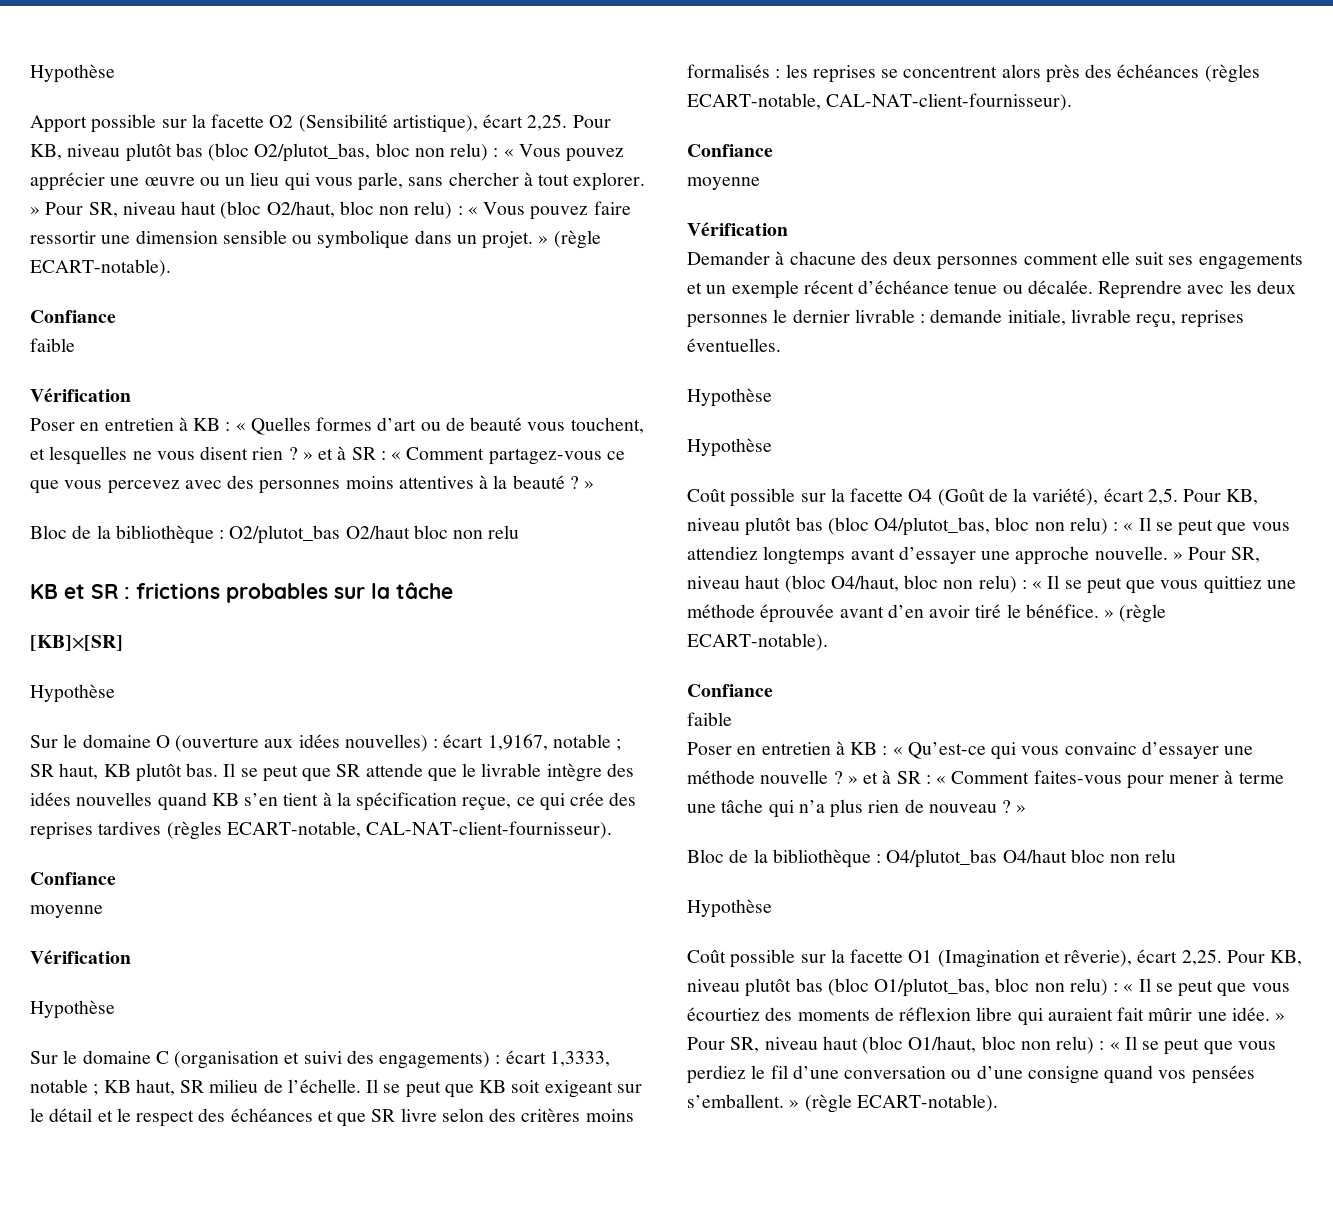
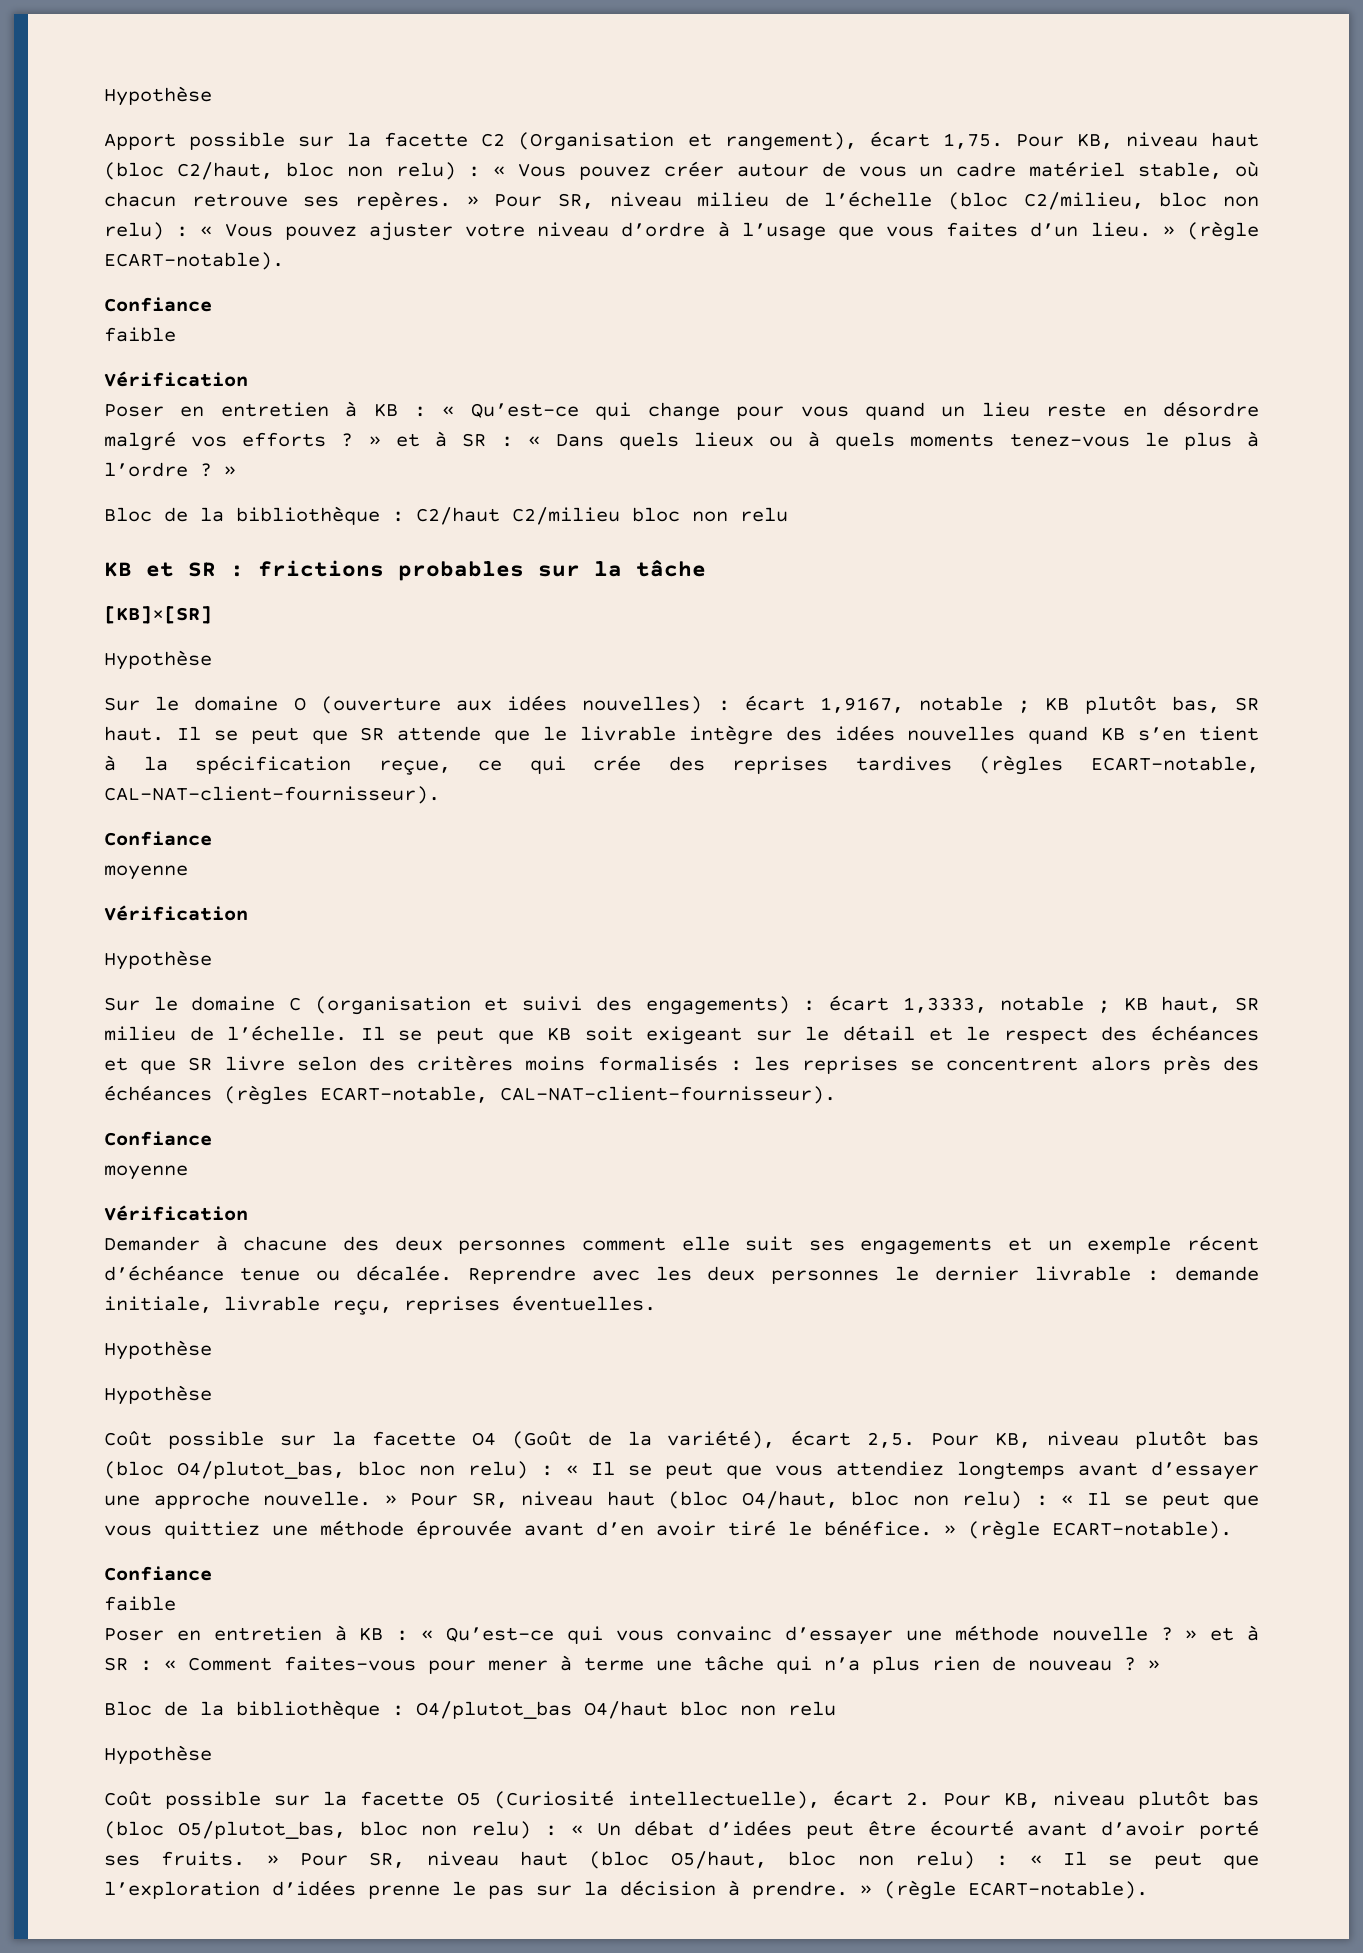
- Apport possible sur la facette O2 (Sensibilité artistique), écart 2,25. Pour KB, niveau plutôt bas (bloc O2/plutot_bas, bloc non relu) : « Vous pouvez apprécier une œuvre ou un lieu qui vous parle, sans chercher à tout explorer. » Pour SR, niveau haut (bloc O2/haut, bloc non relu) : « Vous pouvez faire ressortir une dimension sensible ou symbolique dans un projet. » (règle ECART-notable).
+ Apport possible sur la facette C2 (Organisation et rangement), écart 1,75. Pour KB, niveau haut (bloc C2/haut, bloc non relu) : « Vous pouvez créer autour de vous un cadre matériel stable, où chacun retrouve ses repères. » Pour SR, niveau milieu de l’échelle (bloc C2/milieu, bloc non relu) : « Vous pouvez ajuster votre niveau d’ordre à l’usage que vous faites d’un lieu. » (règle ECART-notable).
- Poser en entretien à KB : « Quelles formes d’art ou de beauté vous touchent, et lesquelles ne vous disent rien ? » et à SR : « Comment partagez-vous ce que vous percevez avec des personnes moins attentives à la beauté ? »
- Bloc de la bibliothèque : O2/plutot_bas O2/haut bloc non relu
+ Poser en entretien à KB : « Qu’est-ce qui change pour vous quand un lieu reste en désordre malgré vos efforts ? » et à SR : « Dans quels lieux ou à quels moments tenez-vous le plus à l’ordre ? »
+ Bloc de la bibliothèque : C2/haut C2/milieu bloc non relu
- Sur le domaine O (ouverture aux idées nouvelles) : écart 1,9167, notable ; SR haut, KB plutôt bas.
+ Sur le domaine O (ouverture aux idées nouvelles) : écart 1,9167, notable ; KB plutôt bas, SR haut.
- Coût possible sur la facette O1 (Imagination et rêverie), écart 2,25. Pour KB, niveau plutôt bas (bloc O1/plutot_bas, bloc non relu) : « Il se peut que vous écourtiez des moments de réflexion libre qui auraient fait mûrir une idée. » Pour SR, niveau haut (bloc O1/haut, bloc non relu) : « Il se peut que vous perdiez le fil d’une conversation ou d’une consigne quand vos pensées s’emballent. » (règle ECART-notable).
+ Coût possible sur la facette O5 (Curiosité intellectuelle), écart 2. Pour KB, niveau plutôt bas (bloc O5/plutot_bas, bloc non relu) : « Un débat d’idées peut être écourté avant d’avoir porté ses fruits. » Pour SR, niveau haut (bloc O5/haut, bloc non relu) : « Il se peut que l’exploration d’idées prenne le pas sur la décision à prendre. » (règle ECART-notable).

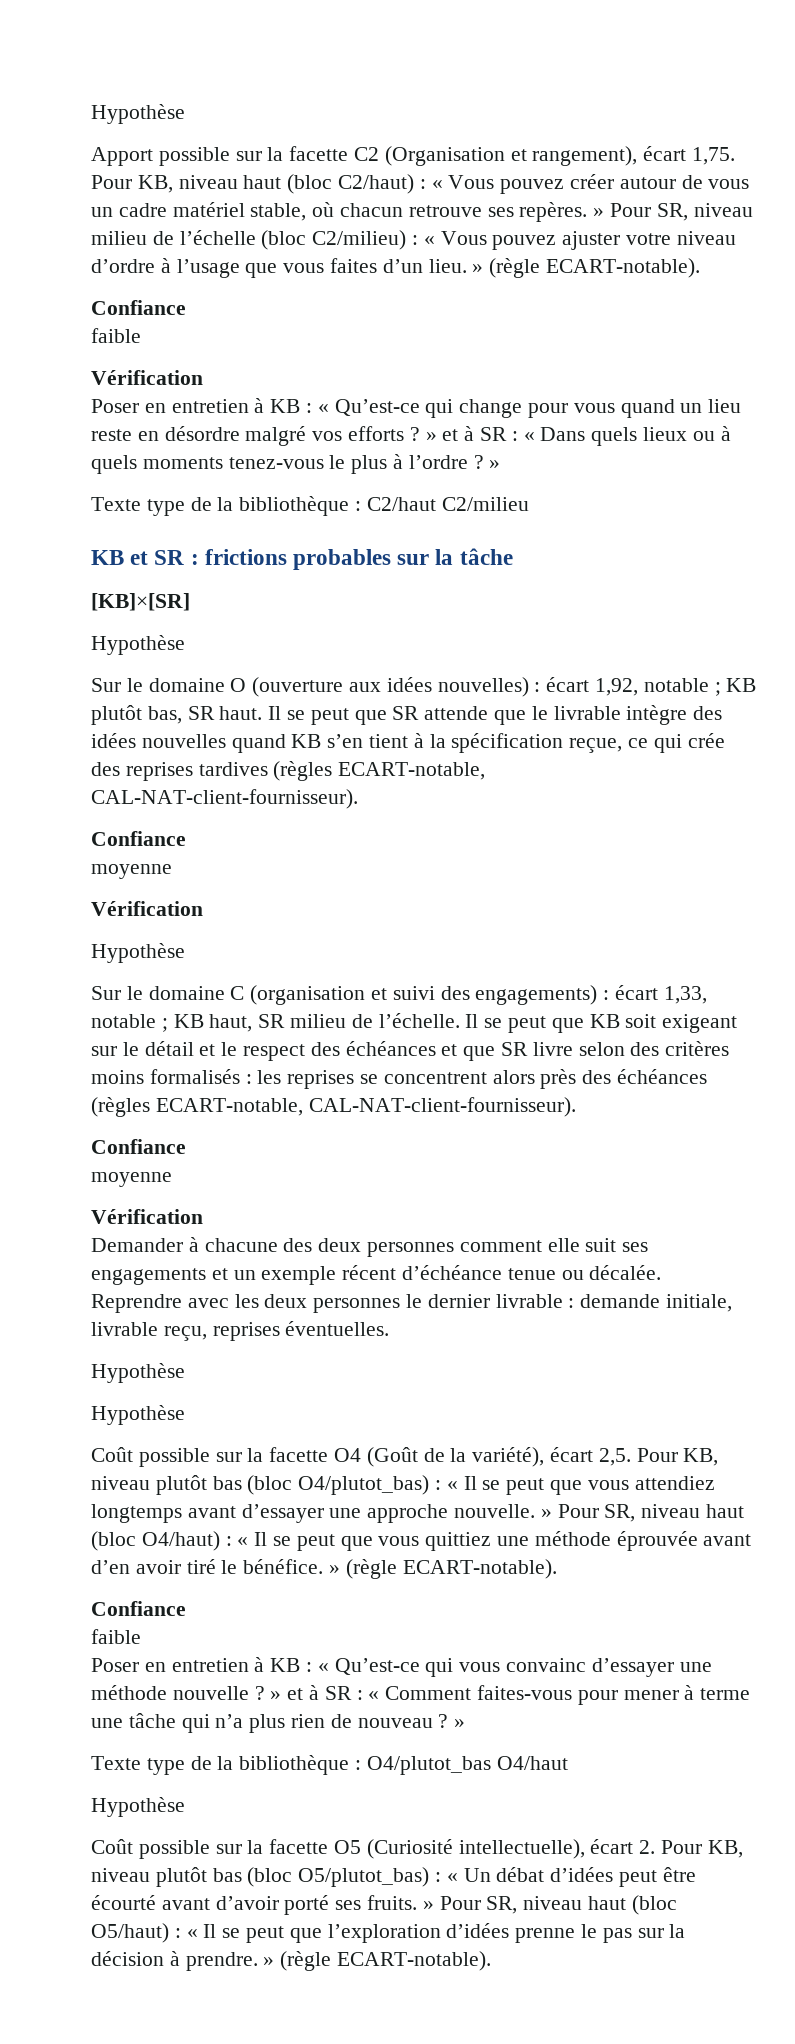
- Pour KB, niveau haut (bloc C2/haut, bloc non relu) : « Vous pouvez créer autour de vous un cadre matériel stable, où chacun retrouve ses repères. » Pour SR, niveau milieu de l’échelle (bloc C2/milieu, bloc non relu) : « Vous pouvez ajuster votre niveau d’ordre à l’usage que vous faites d’un lieu. » (règle ECART-notable).
+ Pour KB, niveau haut (bloc C2/haut) : « Vous pouvez créer autour de vous un cadre matériel stable, où chacun retrouve ses repères. » Pour SR, niveau milieu de l’échelle (bloc C2/milieu) : « Vous pouvez ajuster votre niveau d’ordre à l’usage que vous faites d’un lieu. » (règle ECART-notable).
- Bloc de la bibliothèque : C2/haut C2/milieu bloc non relu
+ Texte type de la bibliothèque : C2/haut C2/milieu
- Sur le domaine O (ouverture aux idées nouvelles) : écart 1,9167, notable ; KB plutôt bas, SR haut.
+ Sur le domaine O (ouverture aux idées nouvelles) : écart 1,92, notable ; KB plutôt bas, SR haut.
- Sur le domaine C (organisation et suivi des engagements) : écart 1,3333, notable ; KB haut, SR milieu de l’échelle.
+ Sur le domaine C (organisation et suivi des engagements) : écart 1,33, notable ; KB haut, SR milieu de l’échelle.
- Pour KB, niveau plutôt bas (bloc O4/plutot_bas, bloc non relu) : « Il se peut que vous attendiez longtemps avant d’essayer une approche nouvelle. » Pour SR, niveau haut (bloc O4/haut, bloc non relu) : « Il se peut que vous quittiez une méthode éprouvée avant d’en avoir tiré le bénéfice. » (règle ECART-notable).
+ Pour KB, niveau plutôt bas (bloc O4/plutot_bas) : « Il se peut que vous attendiez longtemps avant d’essayer une approche nouvelle. » Pour SR, niveau haut (bloc O4/haut) : « Il se peut que vous quittiez une méthode éprouvée avant d’en avoir tiré le bénéfice. » (règle ECART-notable).
- Bloc de la bibliothèque : O4/plutot_bas O4/haut bloc non relu
+ Texte type de la bibliothèque : O4/plutot_bas O4/haut
- Coût possible sur la facette O5 (Curiosité intellectuelle), écart 2. Pour KB, niveau plutôt bas (bloc O5/plutot_bas, bloc non relu) : « Un débat d’idées peut être écourté avant d’avoir porté ses fruits. » Pour SR, niveau haut (bloc O5/haut, bloc non relu) : « Il se peut que l’exploration d’idées prenne le pas sur la décision à prendre. » (règle ECART-notable).
+ Coût possible sur la facette O5 (Curiosité intellectuelle), écart 2. Pour KB, niveau plutôt bas (bloc O5/plutot_bas) : « Un débat d’idées peut être écourté avant d’avoir porté ses fruits. » Pour SR, niveau haut (bloc O5/haut) : « Il se peut que l’exploration d’idées prenne le pas sur la décision à prendre. » (règle ECART-notable).

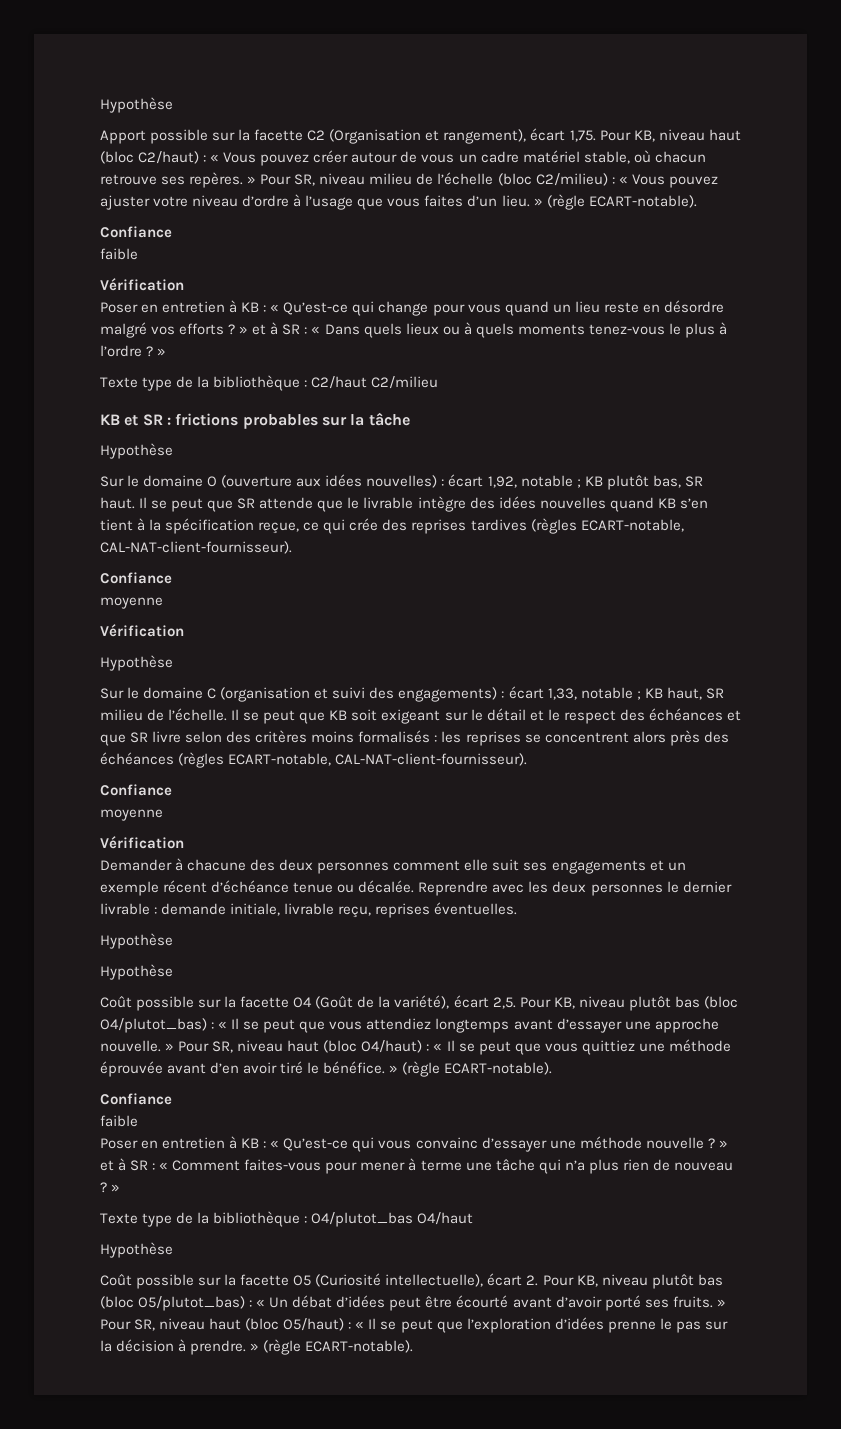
- [KB]×[SR]

